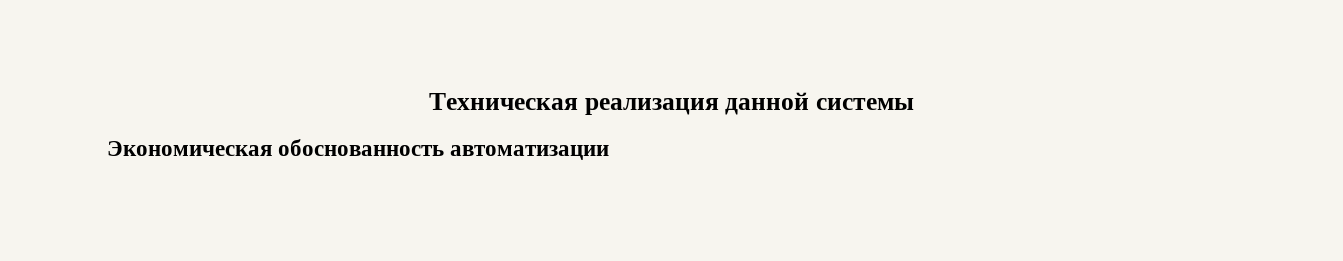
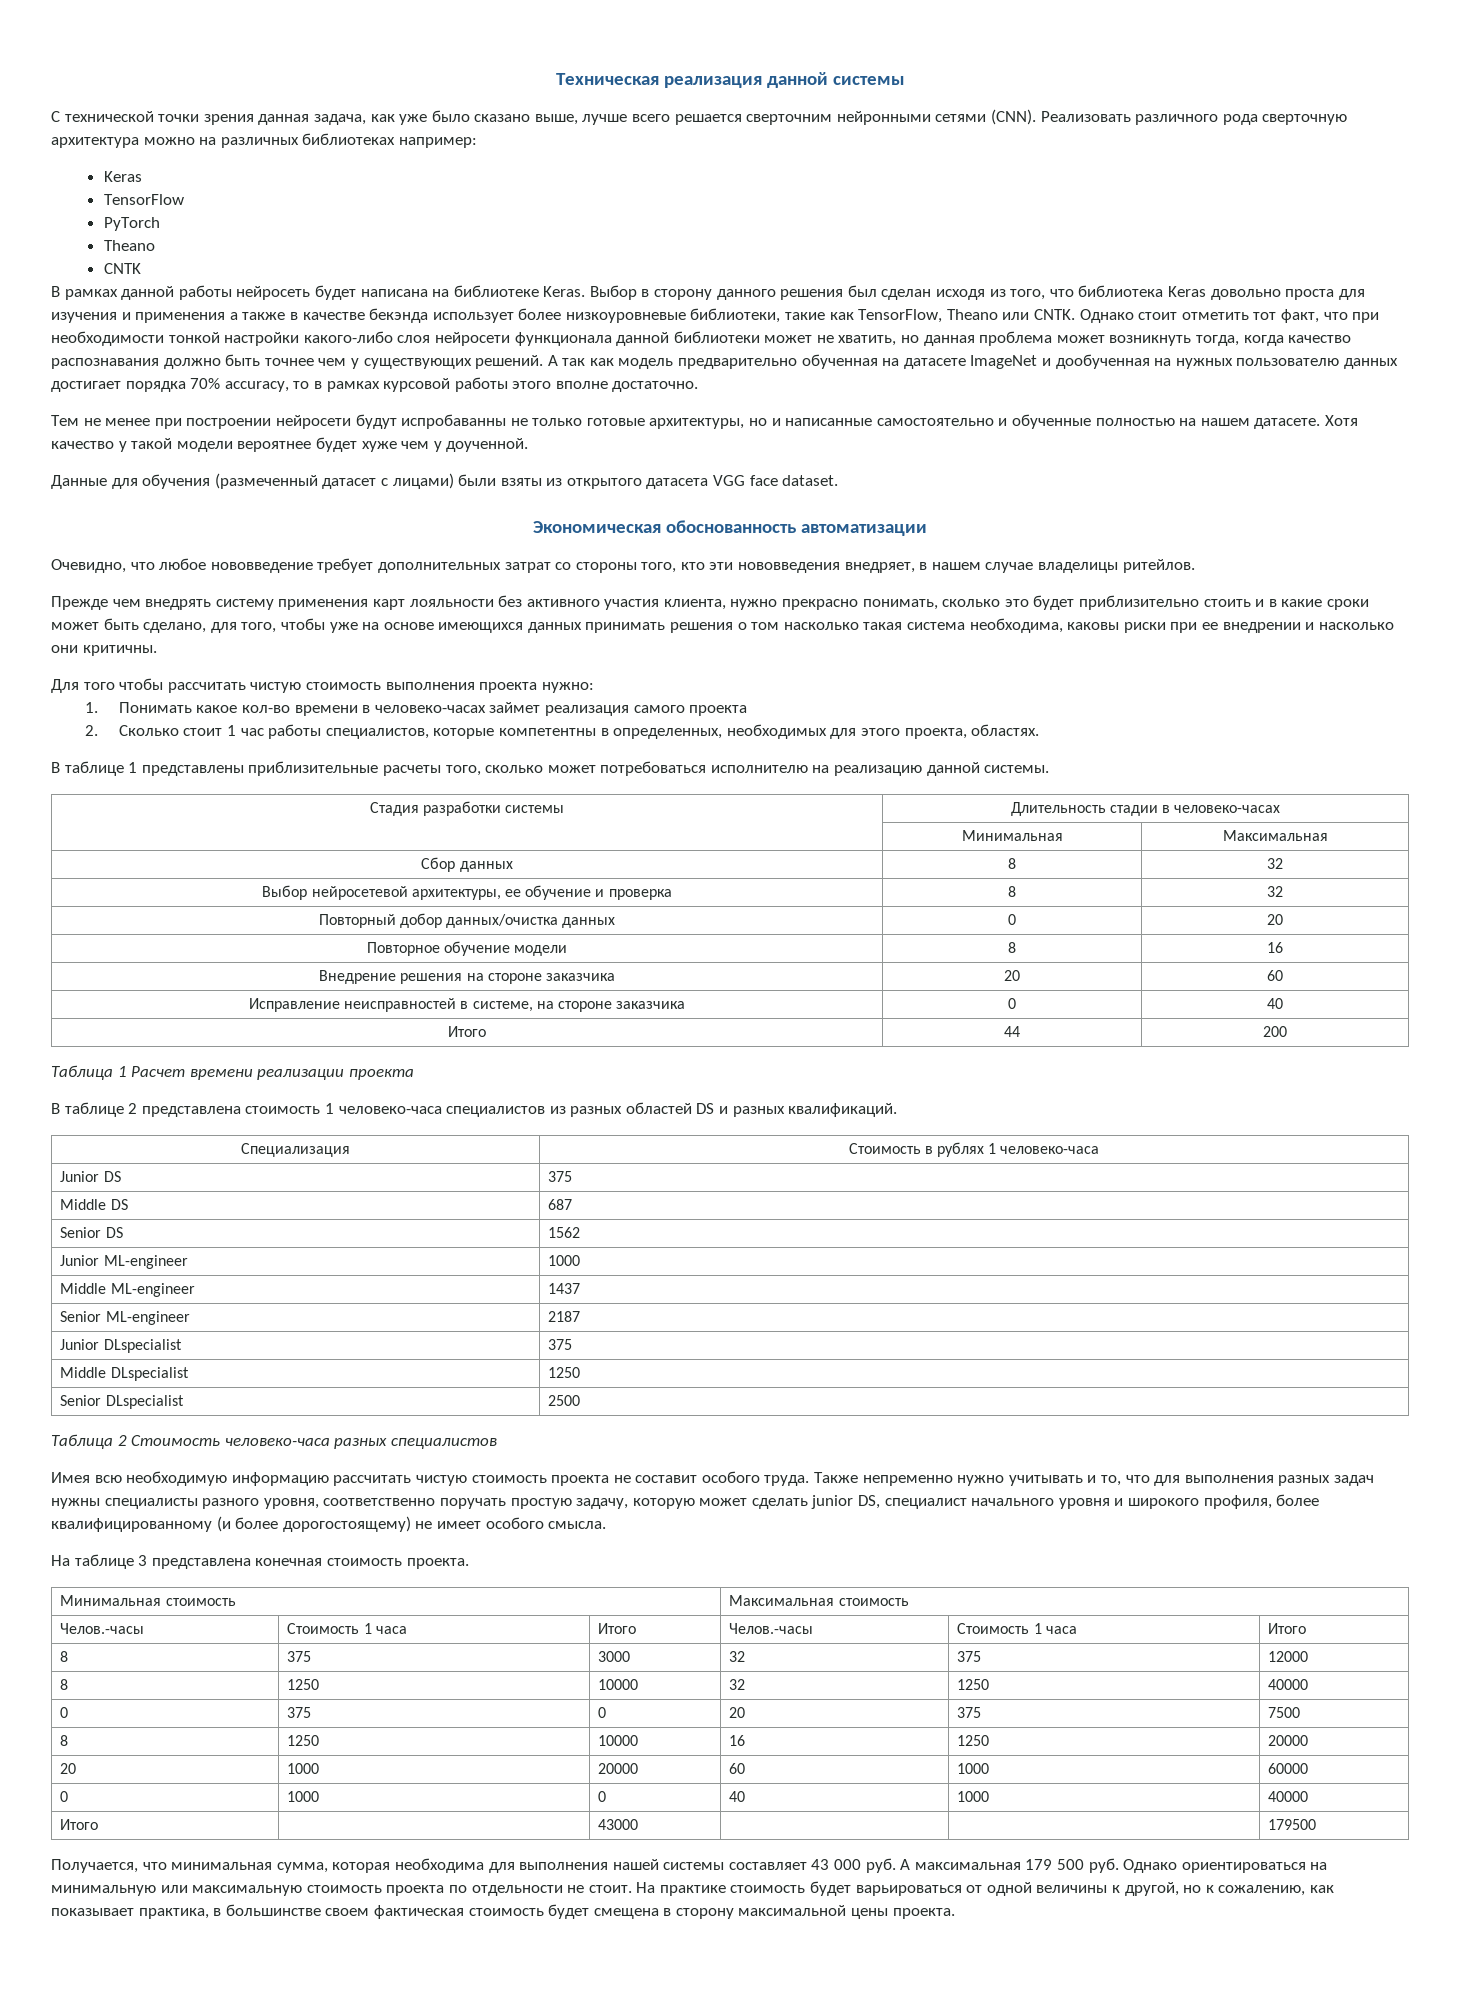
+ С технической точки зрения данная задача, как уже было сказано выше, лучше всего решается сверточним нейронными сетями (CNN). Реализовать различного рода сверточную архитектура можно на различных библиотеках например:
+ Keras
+ TensorFlow
+ PyTorch
+ Theano
+ CNTK
+ В рамках данной работы нейросеть будет написана на библиотеке Keras. Выбор в сторону данного решения был сделан исходя из того, что библиотека Keras довольно проста для изучения и применения а также в качестве бекэнда использует более низкоуровневые библиотеки, такие как TensorFlow, Theano или CNTK. Однако стоит отметить тот факт, что при необходимости тонкой настройки какого-либо слоя нейросети функционала данной библиотеки может не хватить, но данная проблема может возникнуть тогда, когда качество распознавания должно быть точнее чем у существующих решений. А так как модель предварительно обученная на датасете ImageNet и дообученная на нужных пользователю данных достигает порядка 70% accuracy, то в рамках курсовой работы этого вполне достаточно.
+ Тем не менее при построении нейросети будут испробаванны не только готовые архитектуры, но и написанные самостоятельно и обученные полностью на нашем датасете. Хотя качество у такой модели вероятнее будет хуже чем у доученной.
+ Данные для обучения (размеченный датасет с лицами) были взяты из открытого датасета VGG face dataset.
  Экономическая обоснованность автоматизации
+ Очевидно, что любое нововведение требует дополнительных затрат со стороны того, кто эти нововведения внедряет, в нашем случае владелицы ритейлов.
+ Прежде чем внедрять систему применения карт лояльности без активного участия клиента, нужно прекрасно понимать, сколько это будет приблизительно стоить и в какие сроки может быть сделано, для того, чтобы уже на основе имеющихся данных принимать решения о том насколько такая система необходима, каковы риски при ее внедрении и насколько они критичны.
+ Для того чтобы рассчитать чистую стоимость выполнения проекта нужно:
+ 1. Понимать какое кол-во времени в человеко-часах займет реализация самого проекта
+ 2. Сколько стоит 1 час работы специалистов, которые компетентны в определенных, необходимых для этого проекта, областях.
+ В таблице 1 представлены приблизительные расчеты того, сколько может потребоваться исполнителю на реализацию данной системы.
+ Стадия разработки системы | Длительность стадии в человеко-часах
+ | Минимальная | Максимальная
+ Сбор данных | 8 | 32
+ Выбор нейросетевой архитектуры, ее обучение и проверка | 8 | 32
+ Повторный добор данных/очистка данных | 0 | 20
+ Повторное обучение модели | 8 | 16
+ Внедрение решения на стороне заказчика | 20 | 60
+ Исправление неисправностей в системе, на стороне заказчика | 0 | 40
+ Итого | 44 | 200
+ Таблица 1 Расчет времени реализации проекта
+ В таблице 2 представлена стоимость 1 человеко-часа специалистов из разных областей DS и разных квалификаций.
+ Специализация | Стоимость в рублях 1 человеко-часа
+ Junior DS | 375
+ Middle DS | 687
+ Senior DS | 1562
+ Junior ML-engineer | 1000
+ Middle ML-engineer | 1437
+ Senior ML-engineer | 2187
+ Junior DLspecialist | 375
+ Middle DLspecialist | 1250
+ Senior DLspecialist | 2500
+ Таблица 2 Стоимость человеко-часа разных специалистов
+ Имея всю необходимую информацию рассчитать чистую стоимость проекта не составит особого труда. Также непременно нужно учитывать и то, что для выполнения разных задач нужны специалисты разного уровня, соответственно поручать простую задачу, которую может сделать junior DS, специалист начального уровня и широкого профиля, более квалифицированному (и более дорогостоящему) не имеет особого смысла.
+ На таблице 3 представлена конечная стоимость проекта.
+ Минимальная стоимость | Максимальная стоимость
+ Челов.-часы | Стоимость 1 часа | Итого | Челов.-часы | Стоимость 1 часа | Итого
+ 8 | 375 | 3000 | 32 | 375 | 12000
+ 8 | 1250 | 10000 | 32 | 1250 | 40000
+ 0 | 375 | 0 | 20 | 375 | 7500
+ 8 | 1250 | 10000 | 16 | 1250 | 20000
+ 20 | 1000 | 20000 | 60 | 1000 | 60000
+ 0 | 1000 | 0 | 40 | 1000 | 40000
+ Итого | | 43000 | | | 179500
+ Получается, что минимальная сумма, которая необходима для выполнения нашей системы составляет 43 000 руб. А максимальная 179 500 руб. Однако ориентироваться на минимальную или максимальную стоимость проекта по отдельности не стоит. На практике стоимость будет варьироваться от одной величины к другой, но к сожалению, как показывает практика, в большинстве своем фактическая стоимость будет смещена в сторону максимальной цены проекта.

